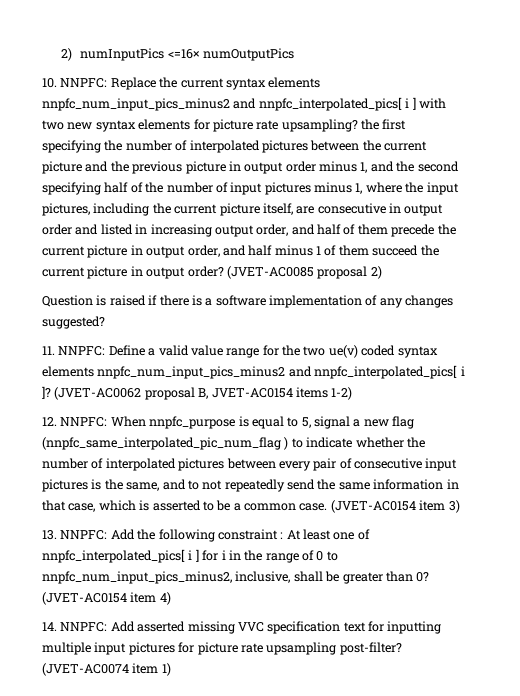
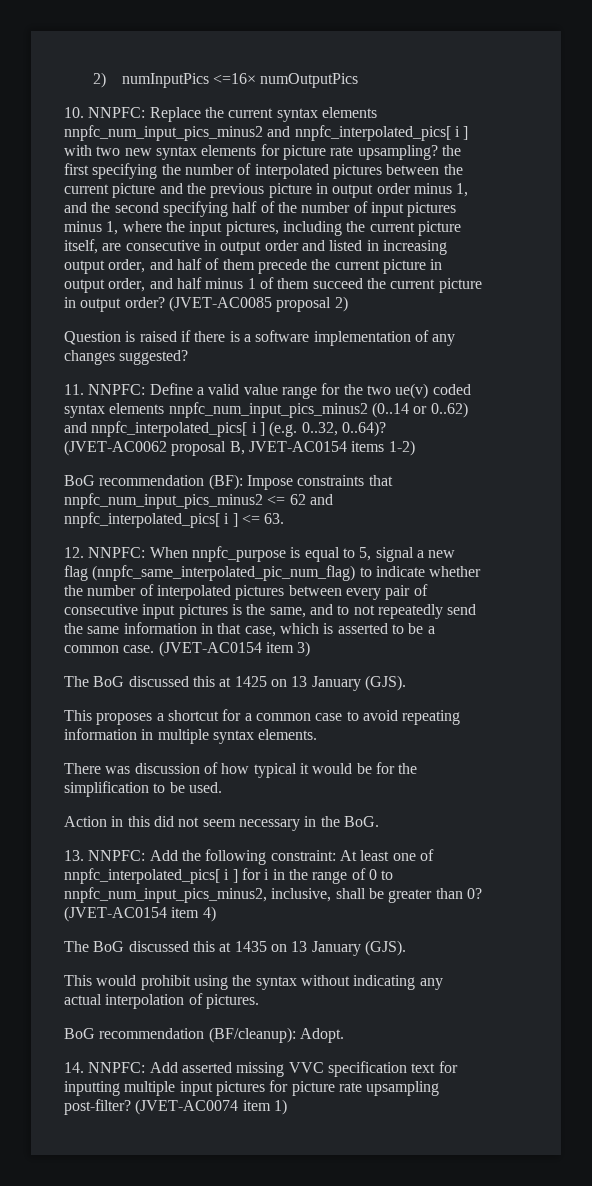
- 11. NNPFC: Define a valid value range for the two ue(v) coded syntax elements nnpfc_num_input_pics_minus2 and nnpfc_interpolated_pics[ i ]?
+ 11. NNPFC: Define a valid value range for the two ue(v) coded syntax elements nnpfc_num_input_pics_minus2 (0..14 or 0..62) and nnpfc_interpolated_pics[ i ] (e.g. 0..32, 0..64)?
+ BoG recommendation (BF): Impose constraints that nnpfc_num_input_pics_minus2 <= 62 and nnpfc_interpolated_pics[ i ] <= 63.
- 12. NNPFC: When nnpfc_purpose is equal to 5, signal a new flag (nnpfc_same_interpolated_pic_num_flag ) to indicate whether the number of interpolated pictures between every pair of consecutive input pictures is the same, and to not repeatedly send the same information in that case, which is asserted to be a common case.
+ 12. NNPFC: When nnpfc_purpose is equal to 5, signal a new flag (nnpfc_same_interpolated_pic_num_flag) to indicate whether the number of interpolated pictures between every pair of consecutive input pictures is the same, and to not repeatedly send the same information in that case, which is asserted to be a common case.
+ The BoG discussed this at 1425 on 13 January (GJS).
+ This proposes a shortcut for a common case to avoid repeating information in multiple syntax elements.
+ There was discussion of how typical it would be for the simplification to be used.
+ Action in this did not seem necessary in the BoG.
- 13. NNPFC: Add the following constraint : At least one of nnpfc_interpolated_pics[ i ] for i in the range of 0 to nnpfc_num_input_pics_minus2, inclusive, shall be greater than 0?
+ 13. NNPFC: Add the following constraint: At least one of nnpfc_interpolated_pics[ i ] for i in the range of 0 to nnpfc_num_input_pics_minus2, inclusive, shall be greater than 0?
+ The BoG discussed this at 1435 on 13 January (GJS).
+ This would prohibit using the syntax without indicating any actual interpolation of pictures.
+ BoG recommendation (BF/cleanup): Adopt.

